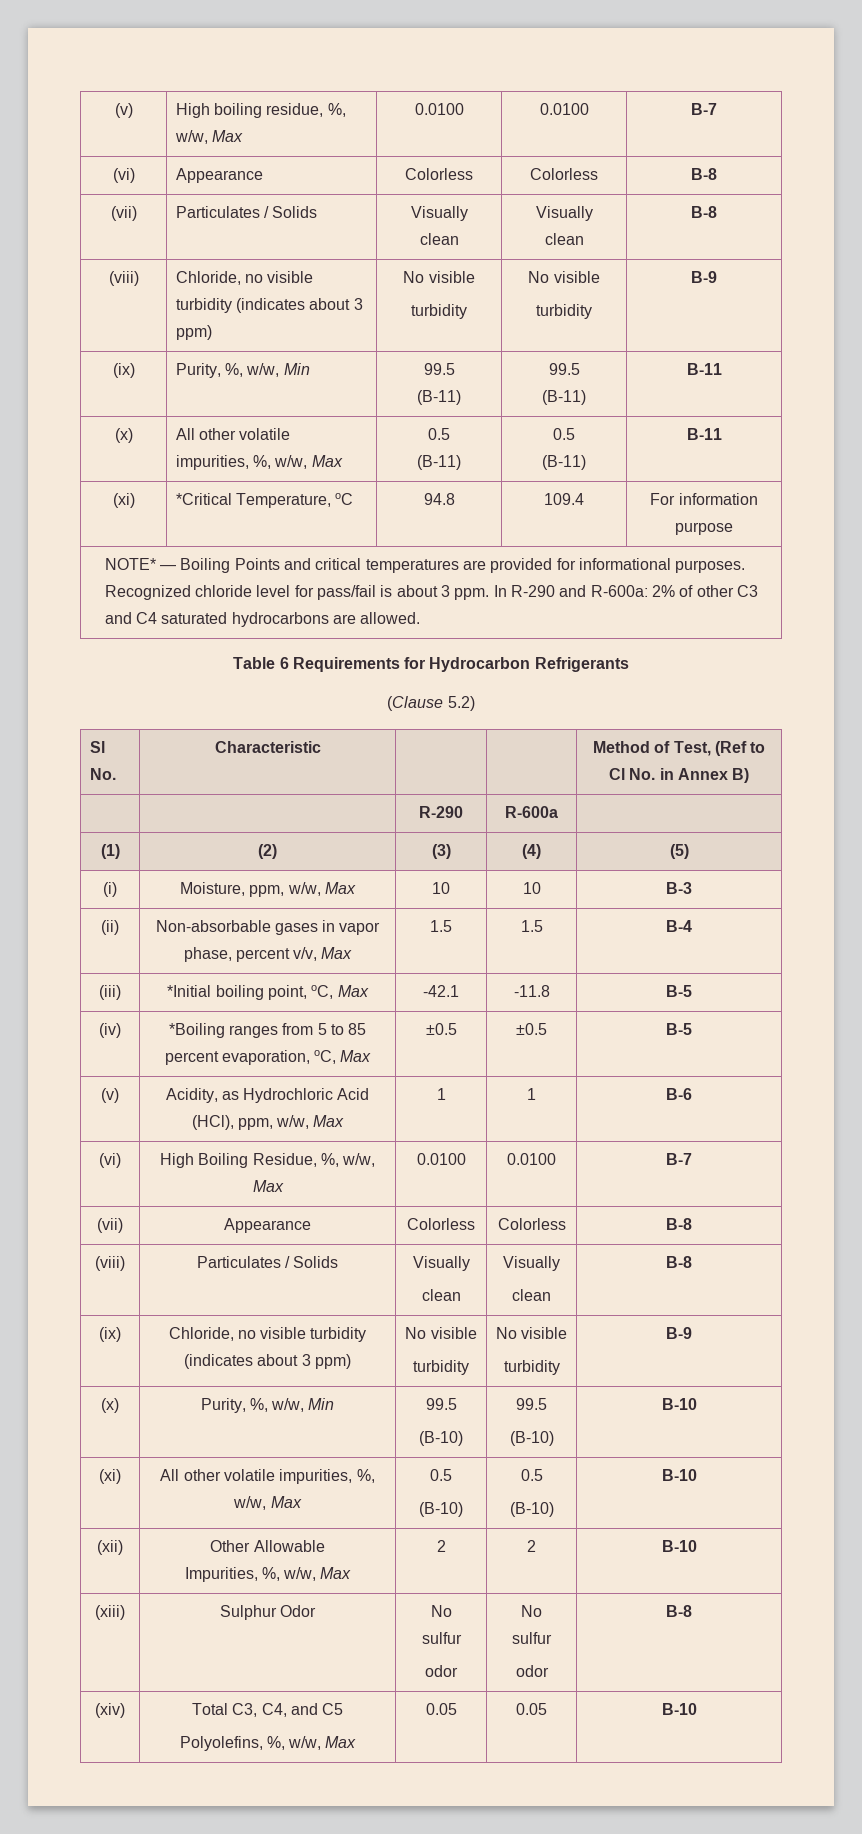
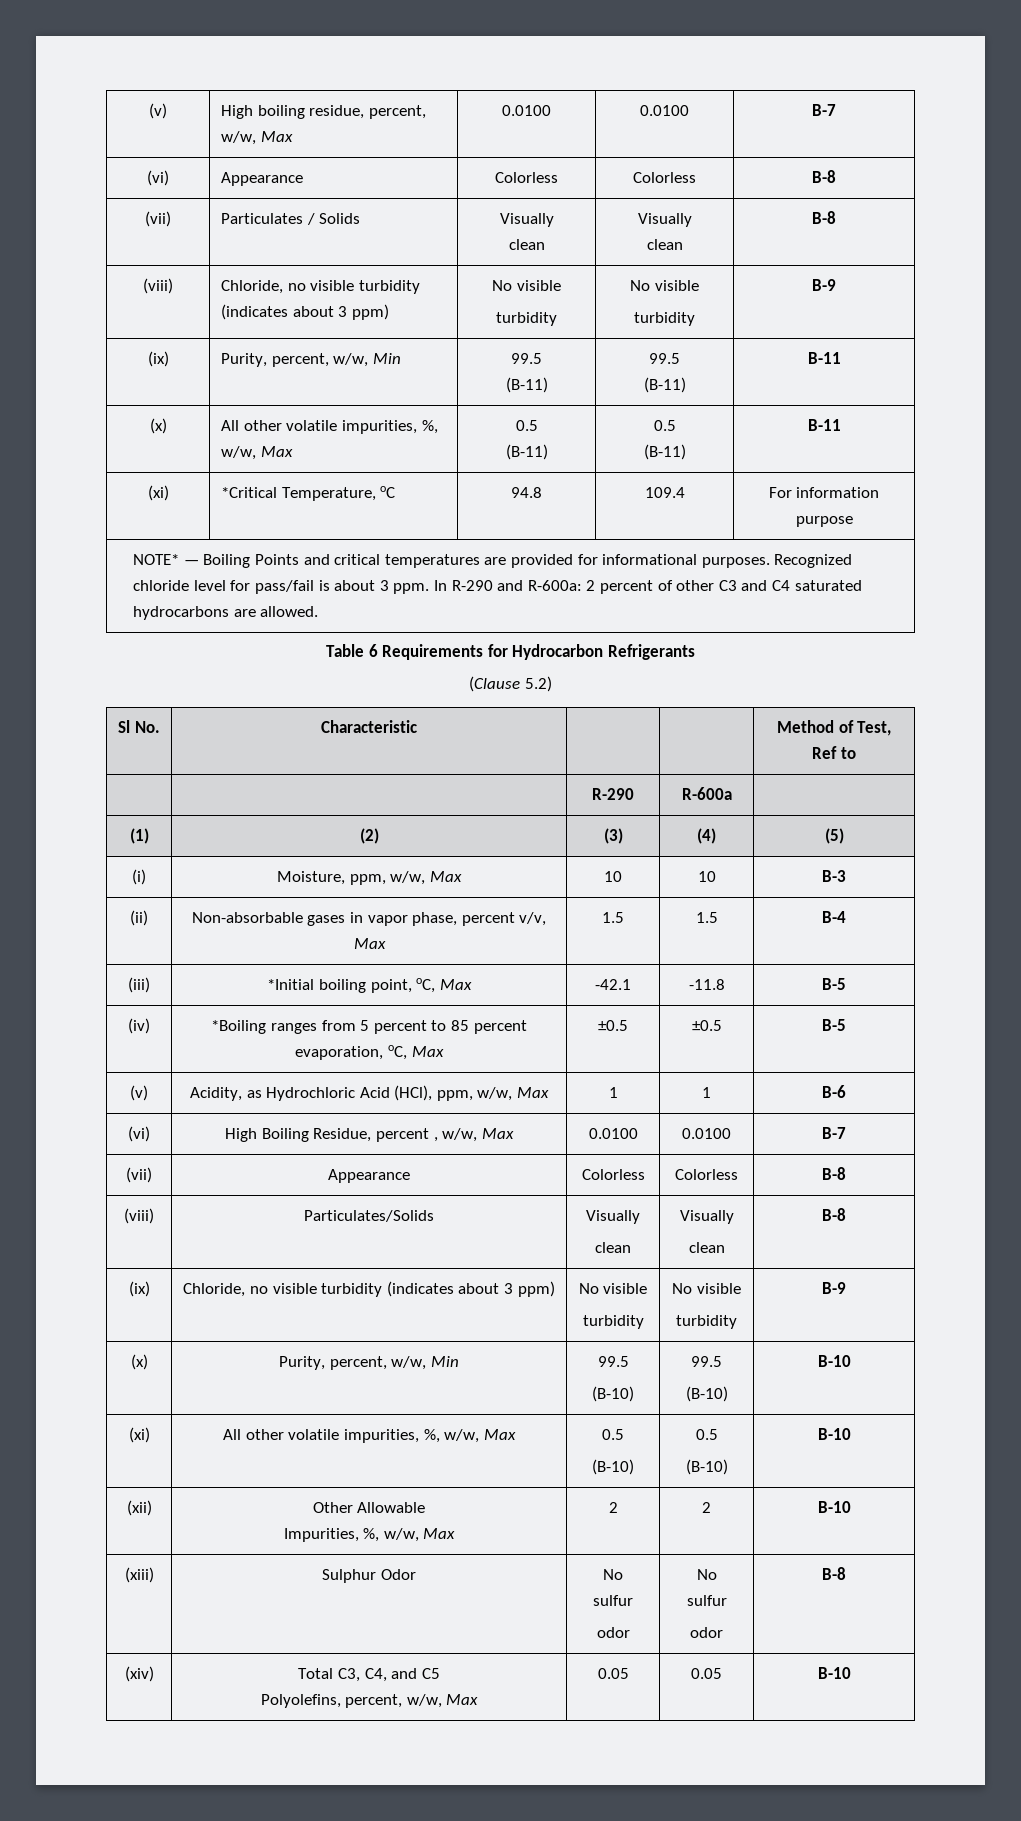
- (v) | High boiling residue, %, w/w, Max | 0.0100 | 0.0100 | B-7
+ (v) | High boiling residue, percent, w/w, Max | 0.0100 | 0.0100 | B-7
- (ix) | Purity, %, w/w, Min | 99.5
+ (ix) | Purity, percent, w/w, Min | 99.5
- NOTE* — Boiling Points and critical temperatures are provided for informational purposes. Recognized chloride level for pass/fail is about 3 ppm. In R-290 and R-600a: 2% of other C3 and C4 saturated hydrocarbons are allowed.
+ NOTE* — Boiling Points and critical temperatures are provided for informational purposes. Recognized chloride level for pass/fail is about 3 ppm. In R-290 and R-600a: 2 percent of other C3 and C4 saturated hydrocarbons are allowed.
- Sl No. | Characteristic | | | Method of Test, (Ref to Cl No. in Annex B)
+ Sl No. | Characteristic | | | Method of Test, Ref to
- (iv) | *Boiling ranges from 5 to 85 percent evaporation, oC, Max | ±0.5 | ±0.5 | B-5
+ (iv) | *Boiling ranges from 5 percent to 85 percent evaporation, oC, Max | ±0.5 | ±0.5 | B-5
- (vi) | High Boiling Residue, %, w/w, Max | 0.0100 | 0.0100 | B-7
+ (vi) | High Boiling Residue, percent , w/w, Max | 0.0100 | 0.0100 | B-7
- (viii) | Particulates / Solids | Visually
+ (viii) | Particulates/Solids | Visually
- (x) | Purity, %, w/w, Min | 99.5
+ (x) | Purity, percent, w/w, Min | 99.5
  (xiv) | Total C3, C4, and C5
- Polyolefins, %, w/w, Max | 0.05 | 0.05 | B-10
+ Polyolefins, percent, w/w, Max | 0.05 | 0.05 | B-10

